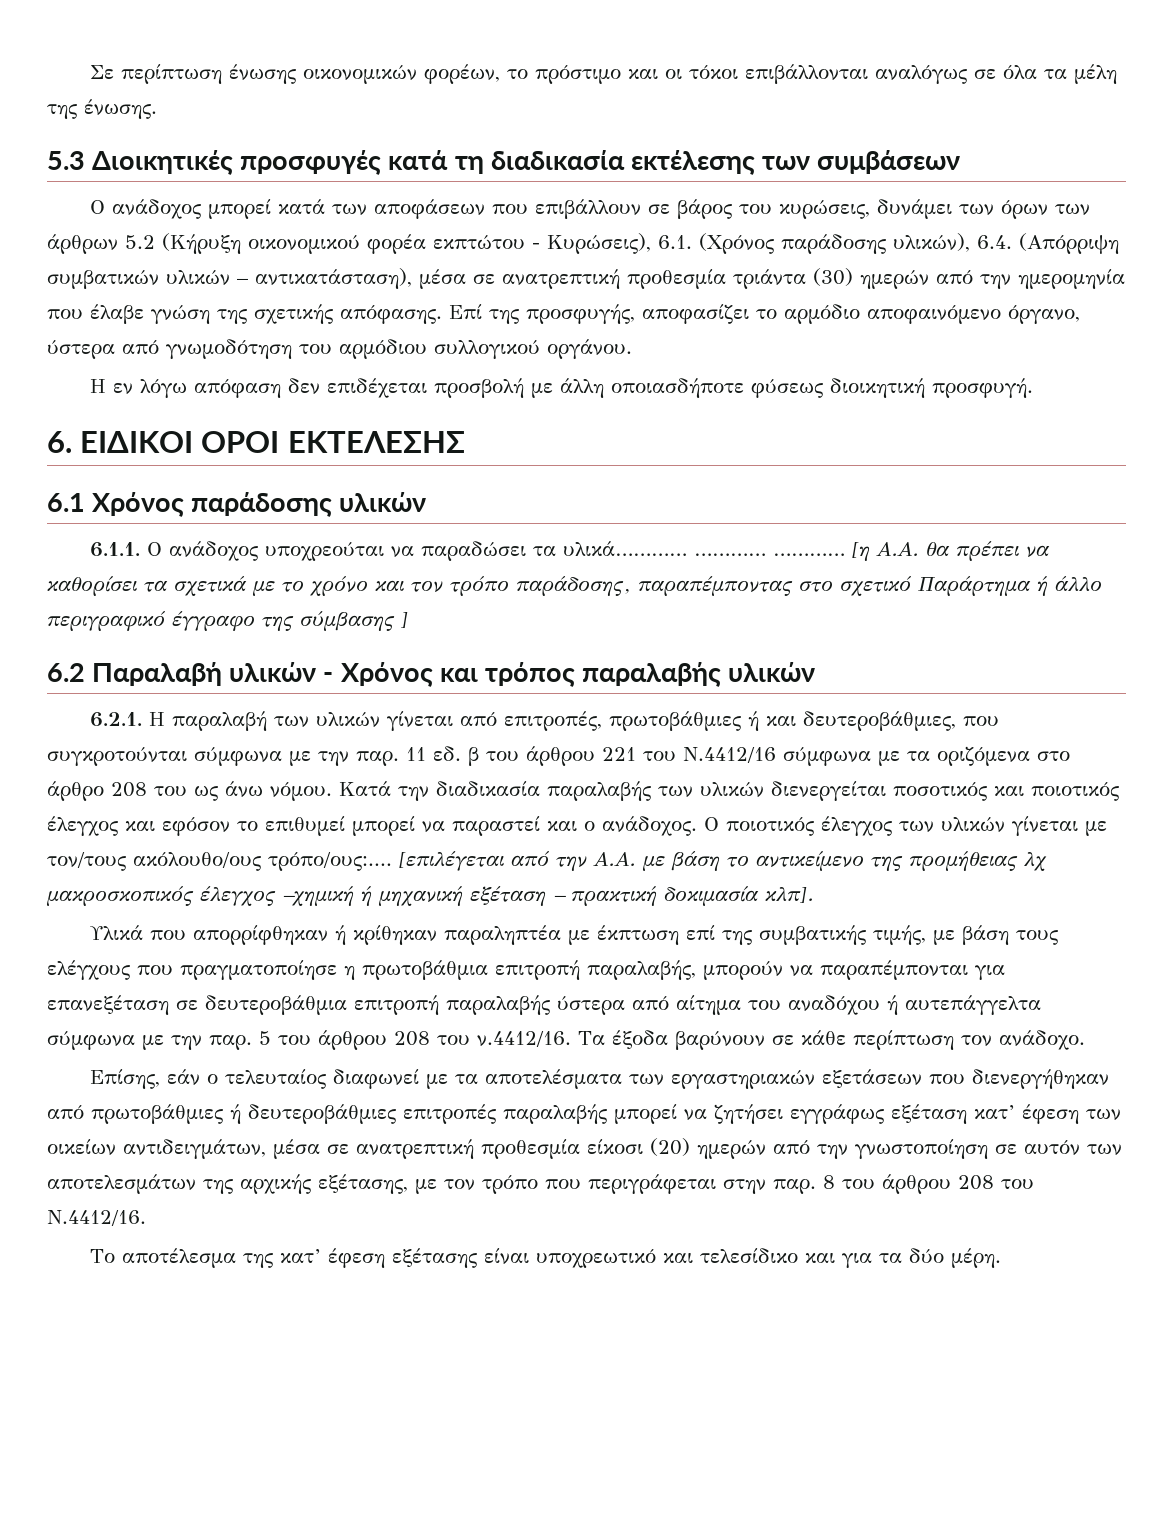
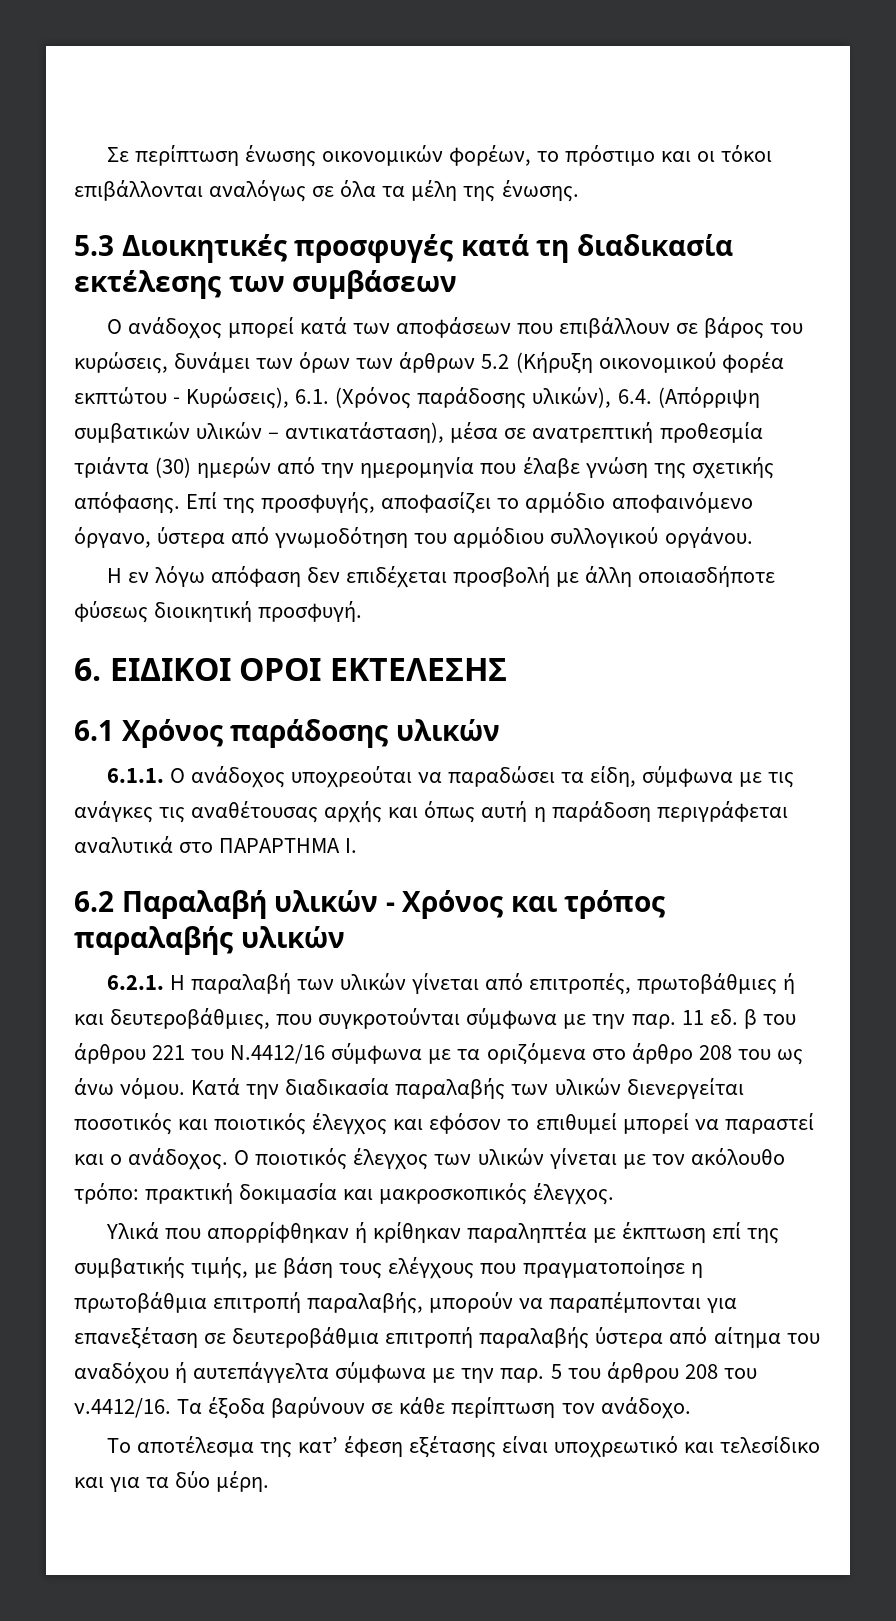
- 6.1.1. Ο ανάδοχος υποχρεούται να παραδώσει τα υλικά………… ………… ………… [η Α.Α. θα πρέπει να καθορίσει τα σχετικά με το χρόνο και τον τρόπο παράδοσης, παραπέμποντας στο σχετικό Παράρτημα ή άλλο περιγραφικό έγγραφο της σύμβασης ]
+ 6.1.1. Ο ανάδοχος υποχρεούται να παραδώσει τα είδη, σύμφωνα με τις ανάγκες τις αναθέτουσας αρχής και όπως αυτή η παράδοση περιγράφεται αναλυτικά στο ΠΑΡΑΡΤΗΜΑ Ι.
- Ο ποιοτικός έλεγχος των υλικών γίνεται με τον/τους ακόλουθο/ους τρόπο/ους:.... [επιλέγεται από την Α.Α. με βάση το αντικείμενο της προμήθειας λχ μακροσκοπικός έλεγχος –χημική ή μηχανική εξέταση – πρακτική δοκιμασία κλπ].
+ Ο ποιοτικός έλεγχος των υλικών γίνεται με τον ακόλουθο τρόπο: πρακτική δοκιμασία και μακροσκοπικός έλεγχος.
- Επίσης, εάν ο τελευταίος διαφωνεί με τα αποτελέσματα των εργαστηριακών εξετάσεων που διενεργήθηκαν από πρωτοβάθμιες ή δευτεροβάθμιες επιτροπές παραλαβής μπορεί να ζητήσει εγγράφως εξέταση κατ’ έφεση των οικείων αντιδειγμάτων, μέσα σε ανατρεπτική προθεσμία είκοσι (20) ημερών από την γνωστοποίηση σε αυτόν των αποτελεσμάτων της αρχικής εξέτασης, με τον τρόπο που περιγράφεται στην παρ. 8 του άρθρου 208 του Ν.4412/16.

